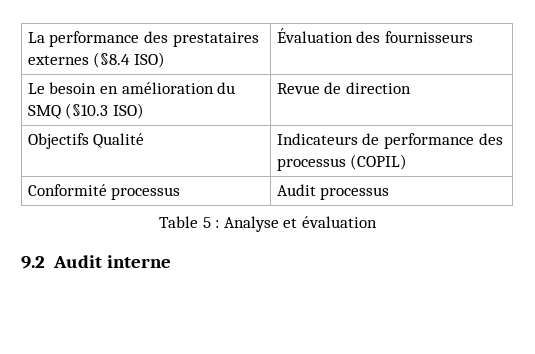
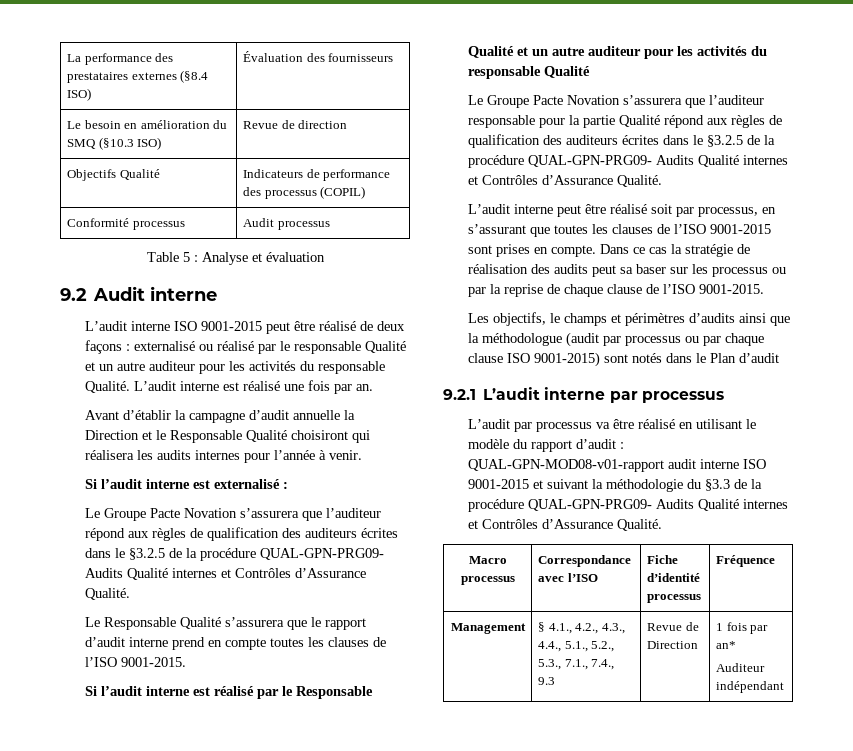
+ L’audit interne ISO 9001-2015 peut être réalisé de deux façons : externalisé ou réalisé par le responsable Qualité et un autre auditeur pour les activités du responsable Qualité. L’audit interne est réalisé une fois par an.
+ Avant d’établir la campagne d’audit annuelle la Direction et le Responsable Qualité choisiront qui réalisera les audits internes pour l’année à venir.
+ Si l’audit interne est externalisé :
+ Le Groupe Pacte Novation s’assurera que l’auditeur répond aux règles de qualification des auditeurs écrites dans le §3.2.5 de la procédure QUAL-GPN-PRG09- Audits Qualité internes et Contrôles d’Assurance Qualité.
+ Le Responsable Qualité s’assurera que le rapport d’audit interne prend en compte toutes les clauses de l’ISO 9001-2015.
+ Si l’audit interne est réalisé par le Responsable Qualité et un autre auditeur pour les activités du responsable Qualité
+ Le Groupe Pacte Novation s’assurera que l’auditeur responsable pour la partie Qualité répond aux règles de qualification des auditeurs écrites dans le §3.2.5 de la procédure QUAL-GPN-PRG09- Audits Qualité internes et Contrôles d’Assurance Qualité.
+ L’audit interne peut être réalisé soit par processus, en s’assurant que toutes les clauses de l’ISO 9001-2015 sont prises en compte. Dans ce cas la stratégie de réalisation des audits peut sa baser sur les processus ou par la reprise de chaque clause de l’ISO 9001-2015.
+ Les objectifs, le champs et périmètres d’audits ainsi que la méthodologue (audit par processus ou par chaque clause ISO 9001-2015) sont notés dans le Plan d’audit
+ 9.2.1 L’audit interne par processus
+ L’audit par processus va être réalisé en utilisant le modèle du rapport d’audit : QUAL-GPN-MOD08-v01-rapport audit interne ISO 9001-2015 et suivant la méthodologie du §3.3 de la procédure QUAL-GPN-PRG09- Audits Qualité internes et Contrôles d’Assurance Qualité.
+ Macro processus | Correspondance avec l’ISO | Fiche d’identité processus | Fréquence
+ Management | § 4.1., 4.2., 4.3., 4.4., 5.1., 5.2., 5.3., 7.1., 7.4., 9.3 | Revue de Direction | 1 fois par an*
+ Auditeur indépendant

